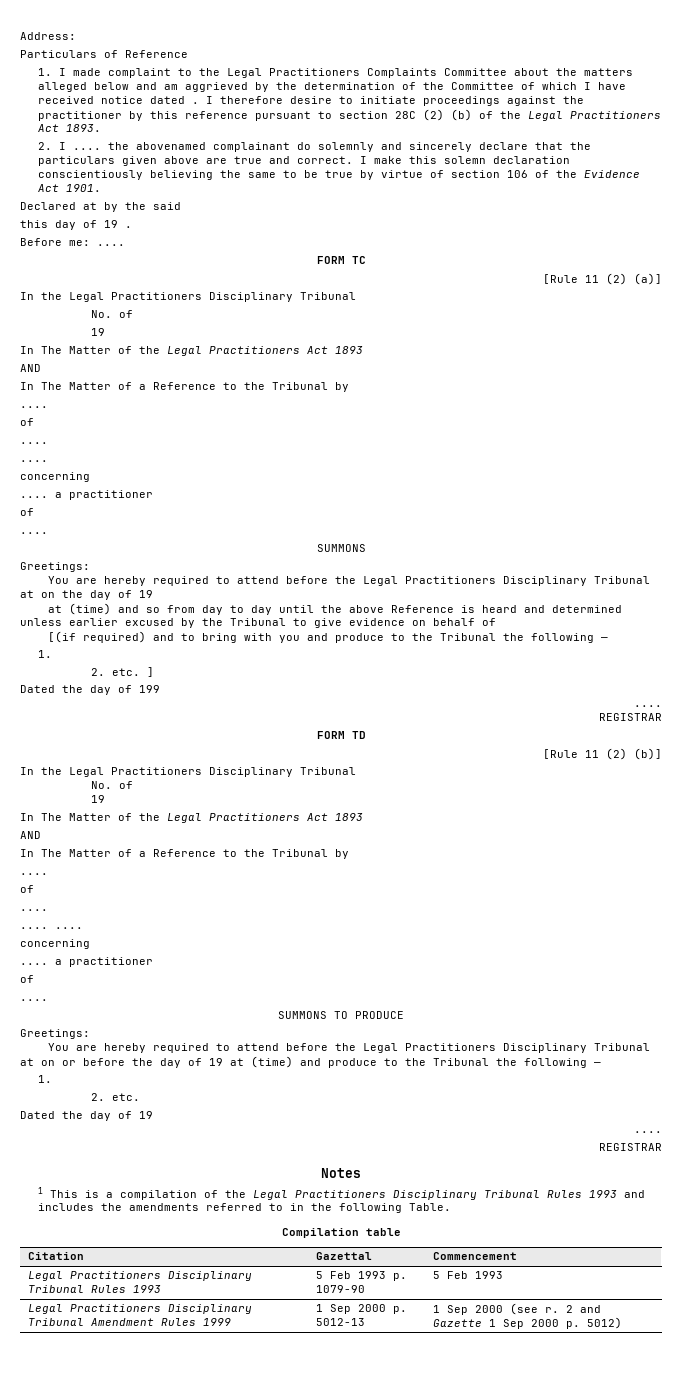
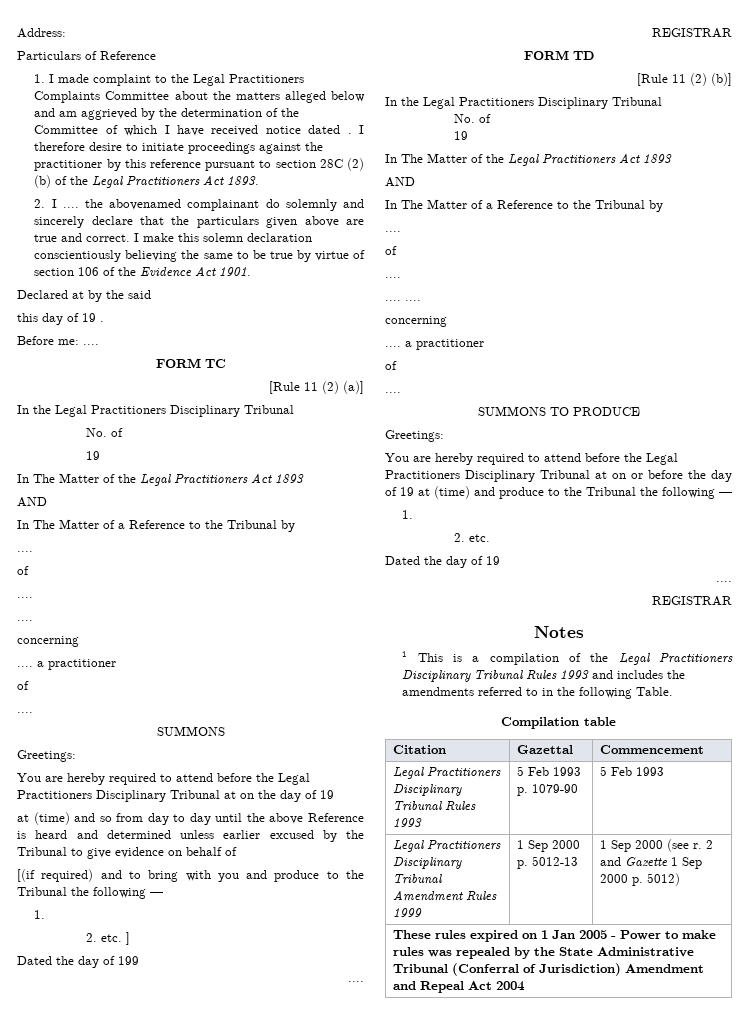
+ These rules expired on 1 Jan 2005 - Power to make rules was repealed by the State Administrative Tribunal (Conferral of Jurisdiction) Amendment and Repeal Act 2004

